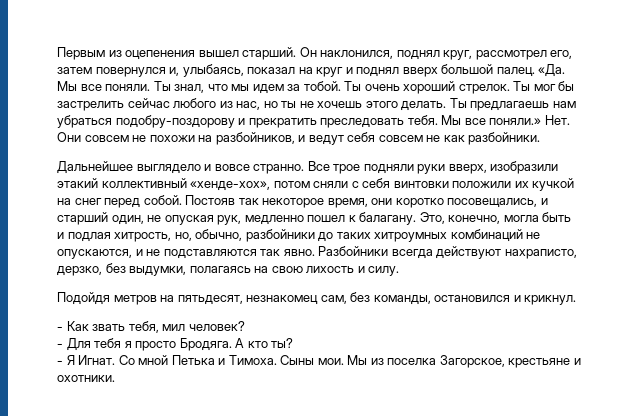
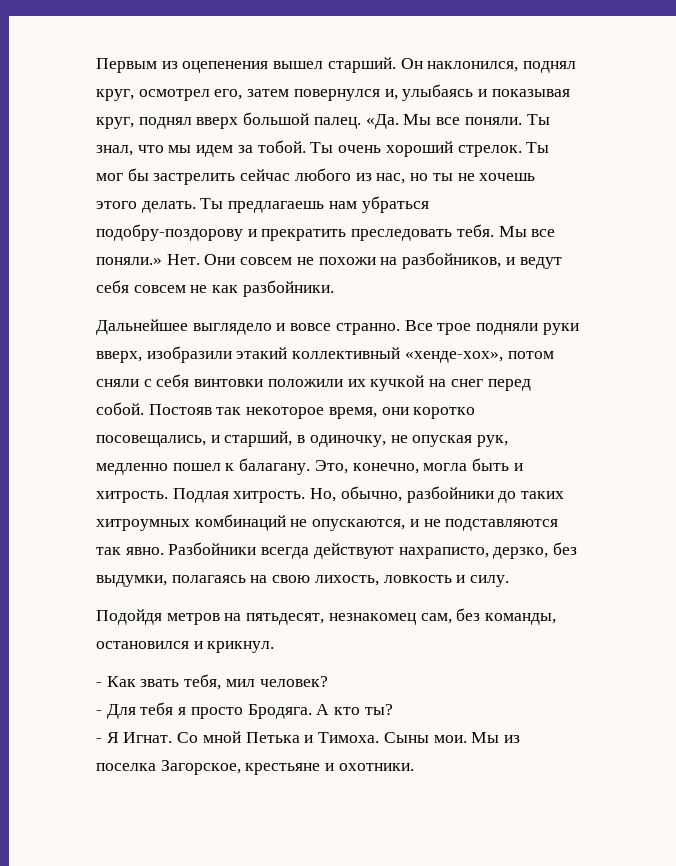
- Он наклонился, поднял круг, рассмотрел его, затем повернулся и, улыбаясь, показал на круг и поднял вверх большой палец.
+ Он наклонился, поднял круг, осмотрел его, затем повернулся и, улыбаясь и показывая круг, поднял вверх большой палец.
- Постояв так некоторое время, они коротко посовещались, и старший один, не опуская рук, медленно пошел к балагану.
+ Постояв так некоторое время, они коротко посовещались, и старший, в одиночку, не опуская рук, медленно пошел к балагану.
- Это, конечно, могла быть и подлая хитрость, но, обычно, разбойники до таких хитроумных комбинаций не опускаются, и не подставляются так явно.
+ Это, конечно, могла быть и хитрость. Подлая хитрость. Но, обычно, разбойники до таких хитроумных комбинаций не опускаются, и не подставляются так явно.
- Разбойники всегда действуют нахраписто, дерзко, без выдумки, полагаясь на свою лихость и силу.
+ Разбойники всегда действуют нахраписто, дерзко, без выдумки, полагаясь на свою лихость, ловкость и силу.

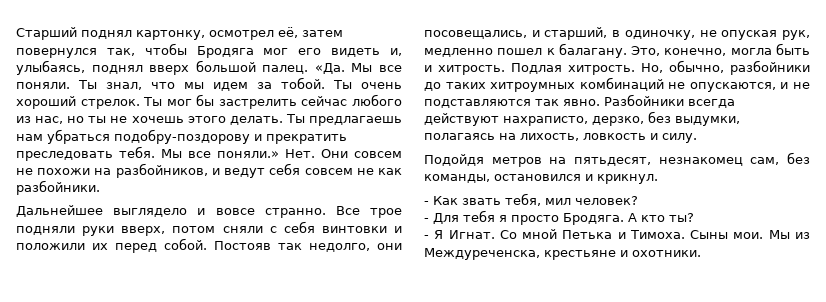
- Первым из оцепенения вышел старший. Он наклонился, поднял круг, осмотрел его, затем повернулся и, улыбаясь и показывая круг, поднял вверх большой палец.
+ Старший поднял картонку, осмотрел её, затем повернулся так, чтобы Бродяга мог его видеть и, улыбаясь, поднял вверх большой палец.
- Все трое подняли руки вверх, изобразили этакий коллективный «хенде-хох», потом сняли с себя винтовки положили их кучкой на снег перед собой.
+ Все трое подняли руки вверх, потом сняли с себя винтовки и положили их перед собой.
- Постояв так некоторое время, они коротко посовещались, и старший, в одиночку, не опуская рук, медленно пошел к балагану.
+ Постояв так недолго, они посовещались, и старший, в одиночку, не опуская рук, медленно пошел к балагану.
- Разбойники всегда действуют нахраписто, дерзко, без выдумки, полагаясь на свою лихость, ловкость и силу.
+ Разбойники всегда действуют нахраписто, дерзко, без выдумки, полагаясь на лихость, ловкость и силу.
- Мы из поселка Загорское, крестьяне и охотники.
+ Мы из Междуреченска, крестьяне и охотники.

